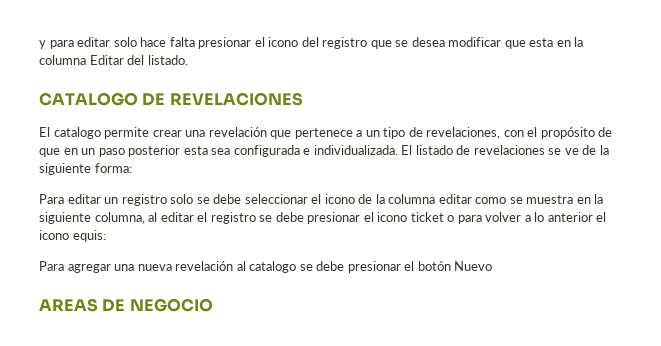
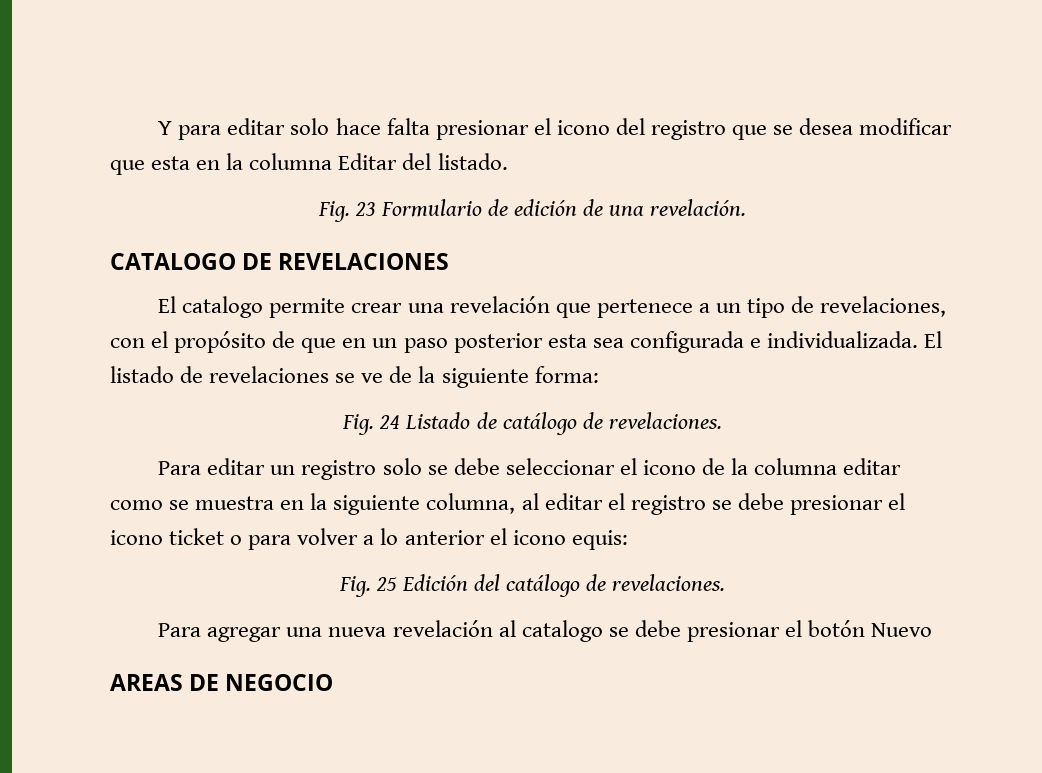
- y para editar solo hace falta presionar el icono del registro que se desea modificar que esta en la columna Editar del listado.
+ Y para editar solo hace falta presionar el icono del registro que se desea modificar que esta en la columna Editar del listado.
+ Fig. 23 Formulario de edición de una revelación.
+ Fig. 24 Listado de catálogo de revelaciones.
+ Fig. 25 Edición del catálogo de revelaciones.

